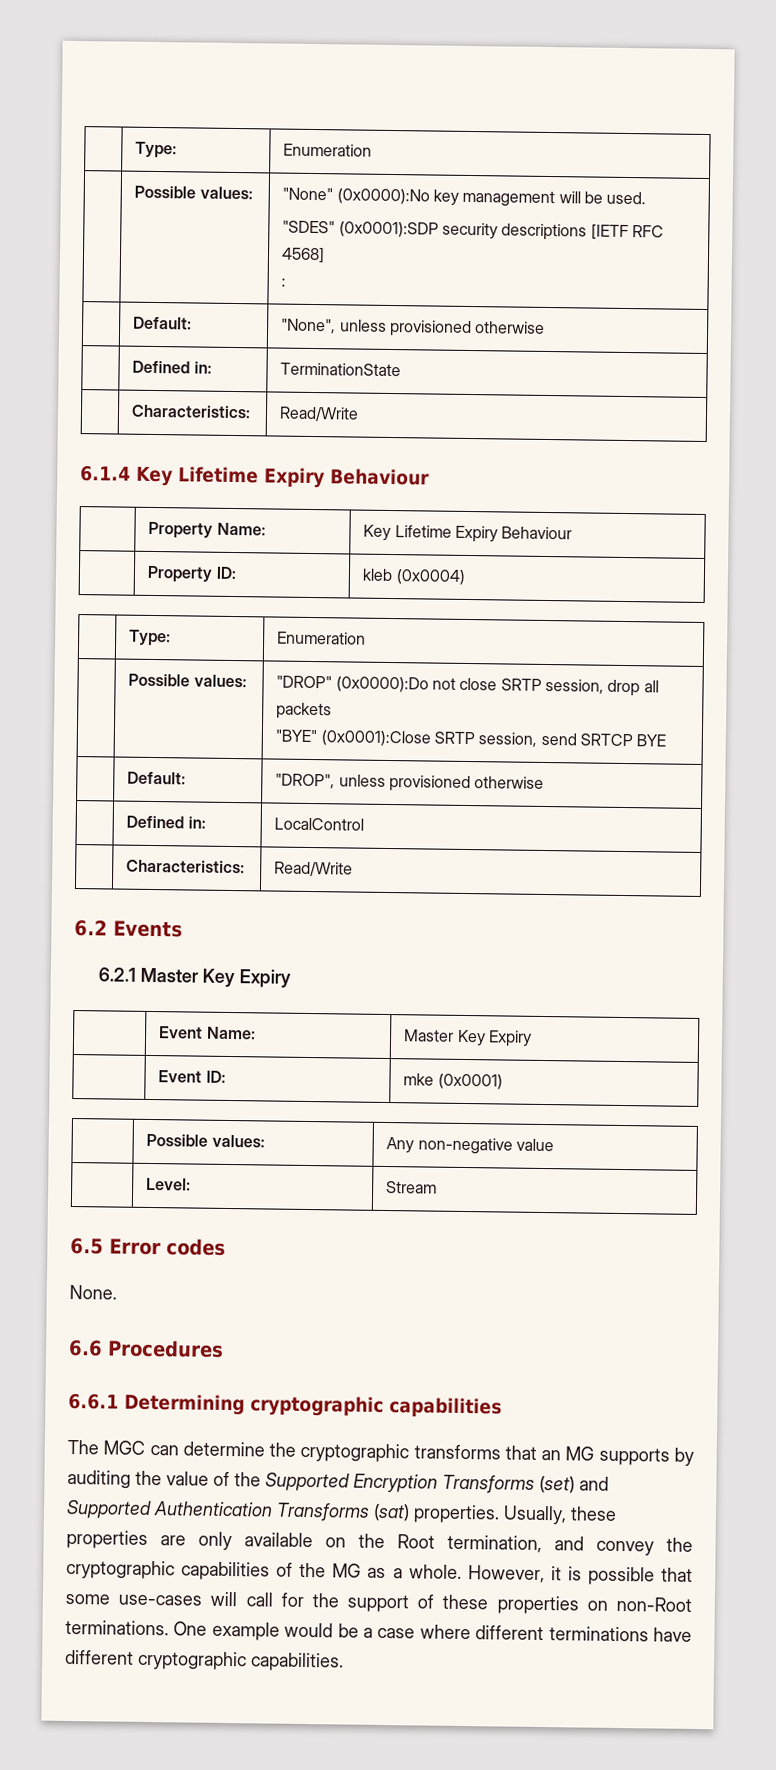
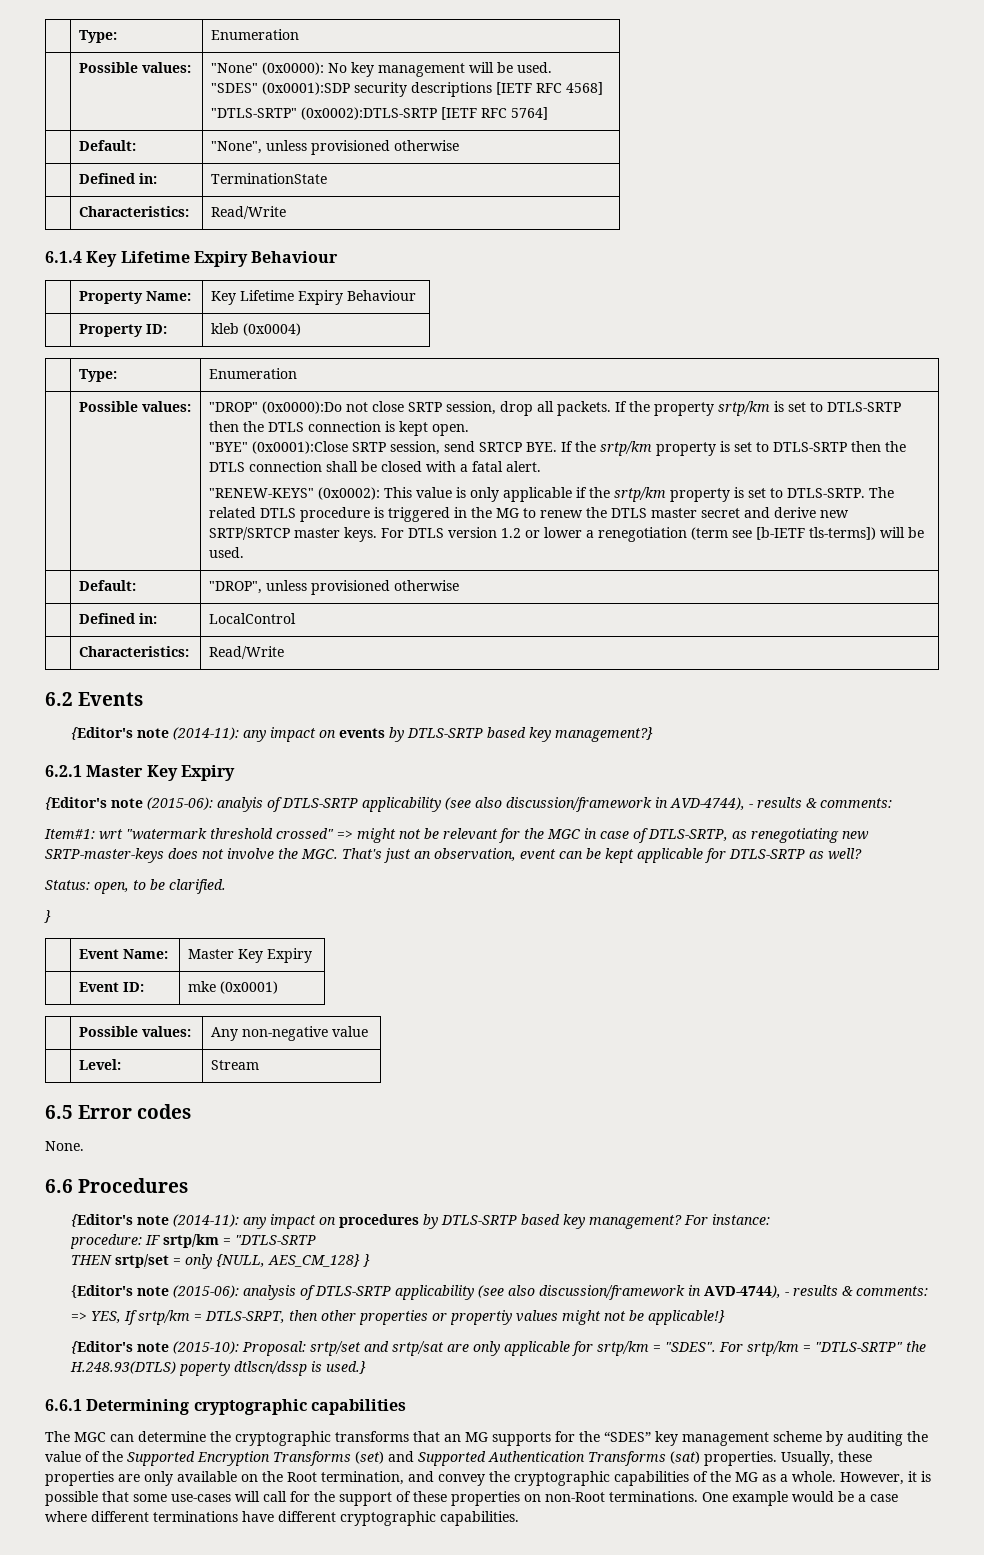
- | Possible values: | "None" (0x0000):No key management will be used.
+ | Possible values: | "None" (0x0000): No key management will be used.
  "SDES" (0x0001):SDP security descriptions [IETF RFC 4568]
- :
+ "DTLS-SRTP" (0x0002):DTLS-SRTP [IETF RFC 5764]
- "DROP" (0x0000):Do not close SRTP session, drop all packets
+ "DROP" (0x0000):Do not close SRTP session, drop all packets. If the property srtp/km is set to DTLS-SRTP then the DTLS connection is kept open.
- "BYE" (0x0001):Close SRTP session, send SRTCP BYE
+ "BYE" (0x0001):Close SRTP session, send SRTCP BYE. If the srtp/km property is set to DTLS-SRTP then the DTLS connection shall be closed with a fatal alert.
+ "RENEW-KEYS" (0x0002): This value is only applicable if the srtp/km property is set to DTLS-SRTP. The related DTLS procedure is triggered in the MG to renew the DTLS master secret and derive new SRTP/SRTCP master keys. For DTLS version 1.2 or lower a renegotiation (term see [b-IETF tls-terms]) will be used.
+ {Editor's note (2014-11): any impact on events by DTLS-SRTP based key management?}
  6.2.1 Master Key Expiry
+ {Editor's note (2015-06): analyis of DTLS-SRTP applicability (see also discussion/framework in AVD-4744), - results & comments:
+ Item#1: wrt "watermark threshold crossed" => might not be relevant for the MGC in case of DTLS-SRTP, as renegotiating new SRTP-master-keys does not involve the MGC. That's just an observation, event can be kept applicable for DTLS-SRTP as well?
+ Status: open, to be clarified.
+ }
+ {Editor's note (2014-11): any impact on procedures by DTLS-SRTP based key management? For instance:
+ procedure: IF srtp/km = "DTLS-SRTP
+ THEN srtp/set = only {NULL, AES_CM_128} }
+ {Editor's note (2015-06): analysis of DTLS-SRTP applicability (see also discussion/framework in AVD-4744), - results & comments:
+ => YES, If srtp/km = DTLS-SRPT, then other properties or propertiy values might not be applicable!}
+ {Editor's note (2015-10): Proposal: srtp/set and srtp/sat are only applicable for srtp/km = "SDES". For srtp/km = "DTLS-SRTP" the H.248.93(DTLS) poperty dtlscn/dssp is used.}
- The MGC can determine the cryptographic transforms that an MG supports by auditing the value of the Supported Encryption Transforms (set) and Supported Authentication Transforms (sat) properties.
+ The MGC can determine the cryptographic transforms that an MG supports for the “SDES” key management scheme by auditing the value of the Supported Encryption Transforms (set) and Supported Authentication Transforms (sat) properties.

